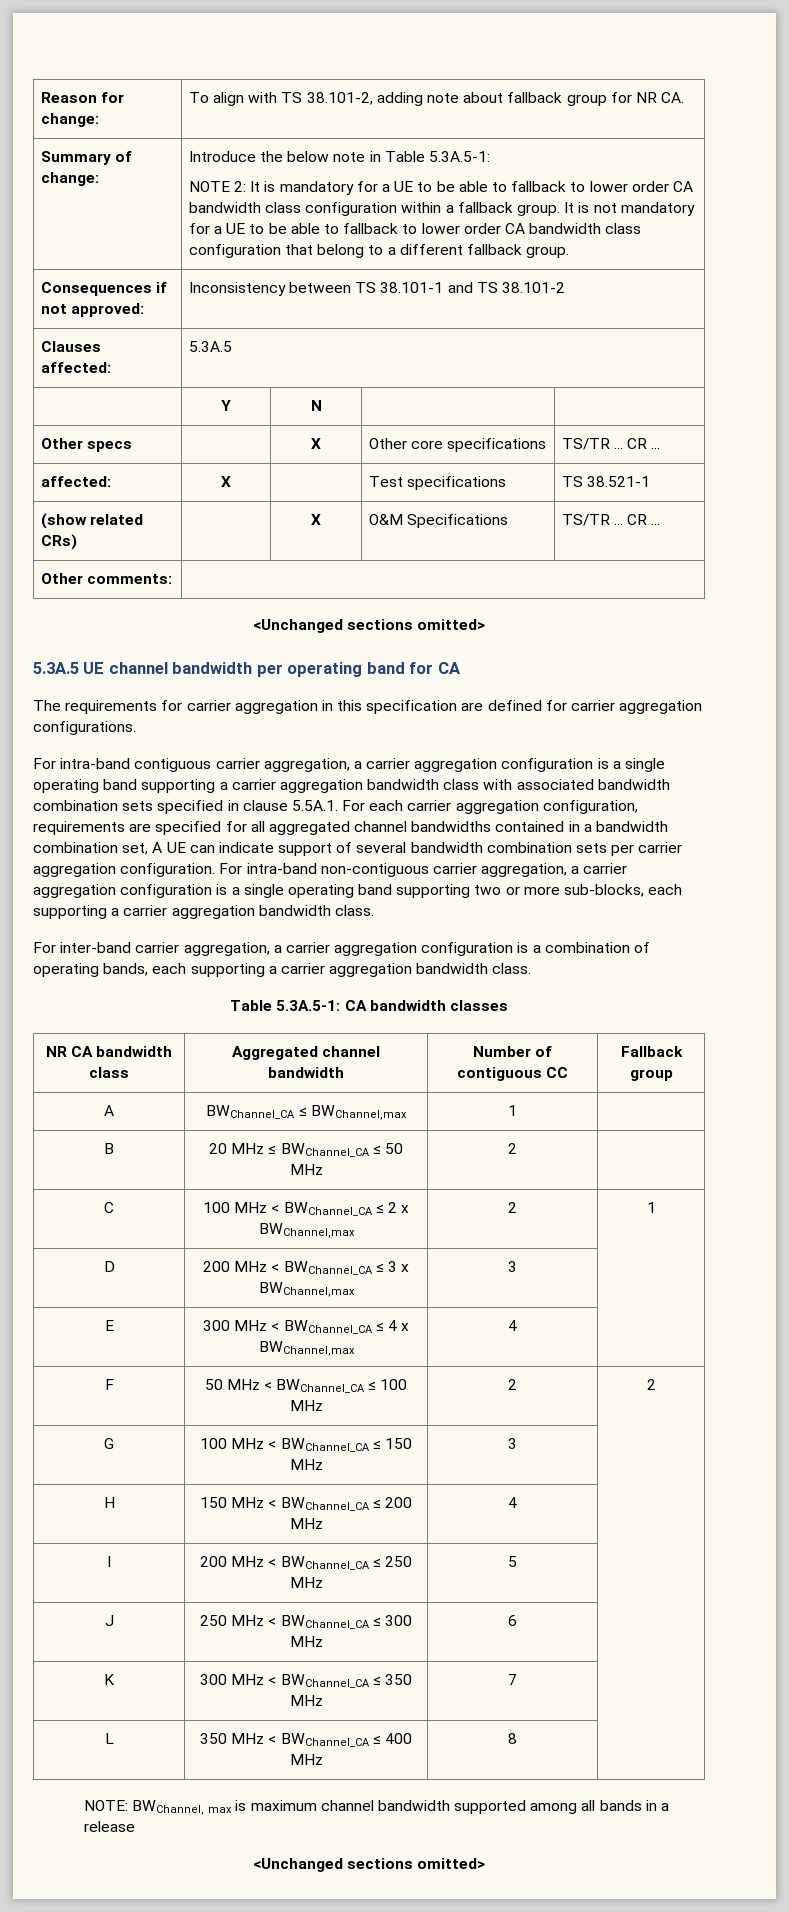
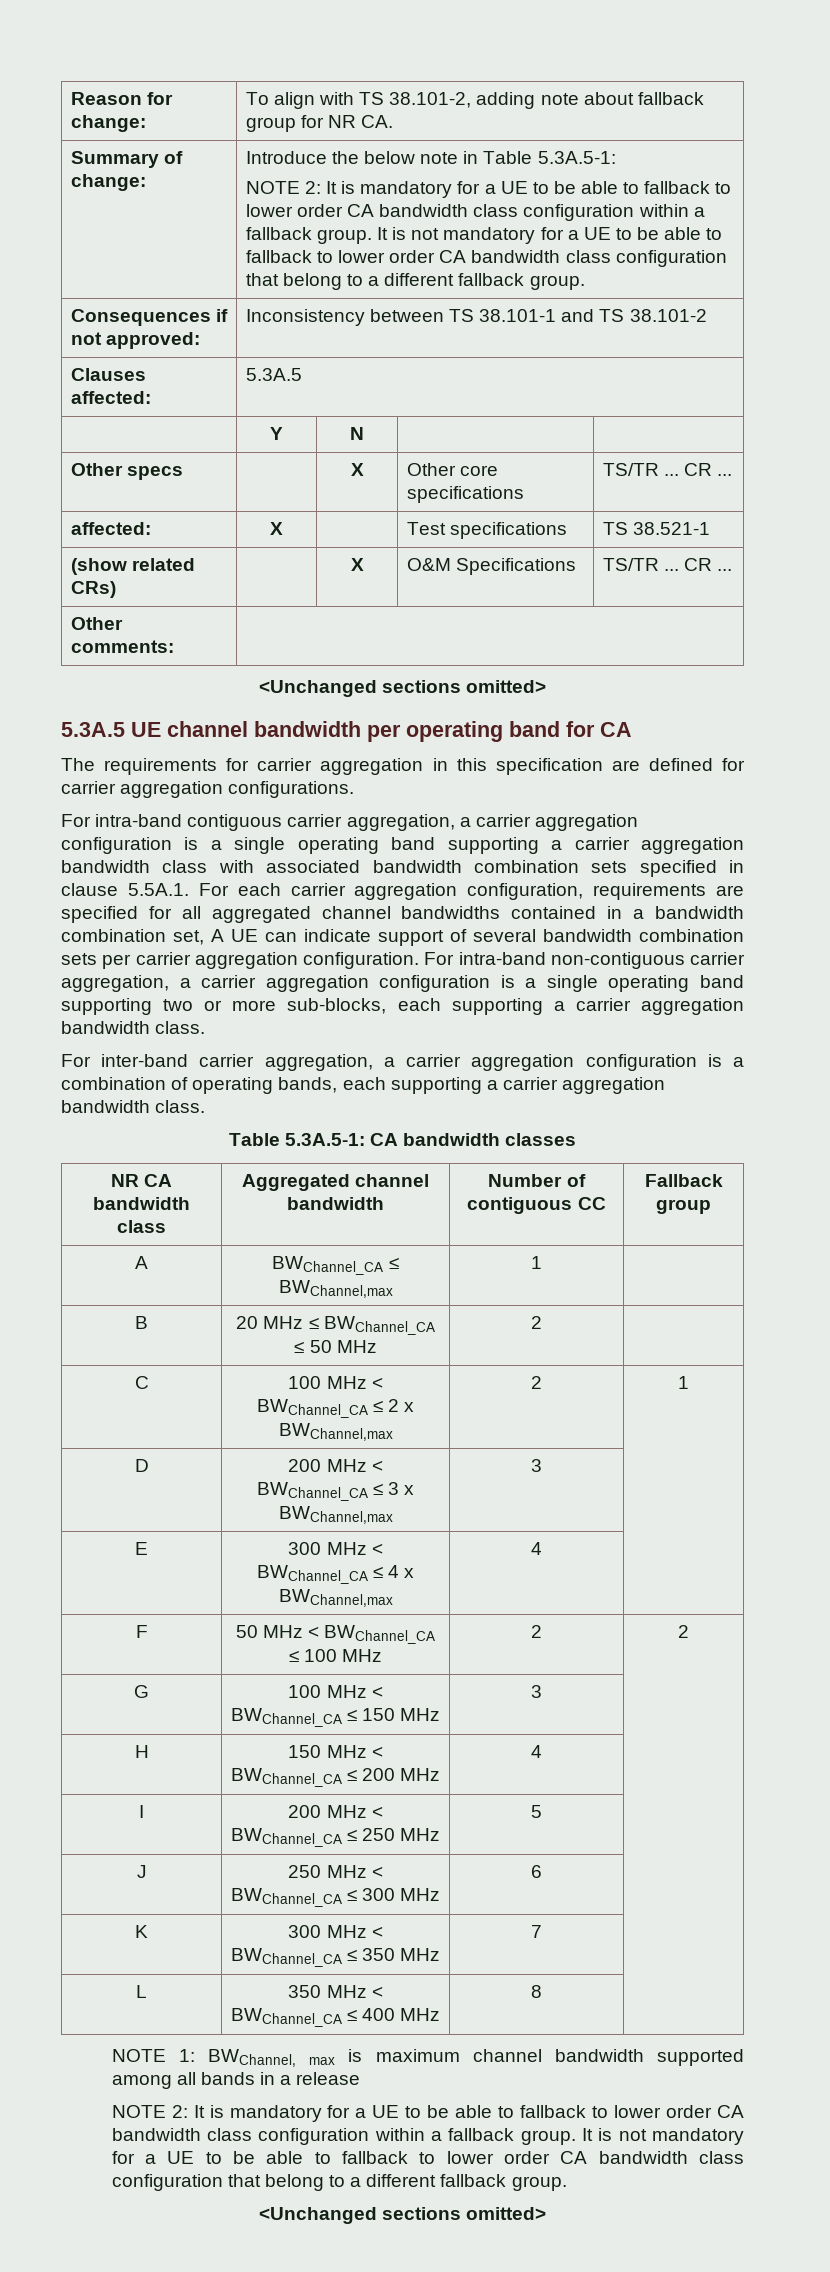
- NOTE: BWChannel, max is maximum channel bandwidth supported among all bands in a release
+ NOTE 1: BWChannel, max is maximum channel bandwidth supported among all bands in a release
+ NOTE 2: It is mandatory for a UE to be able to fallback to lower order CA bandwidth class configuration within a fallback group. It is not mandatory for a UE to be able to fallback to lower order CA bandwidth class configuration that belong to a different fallback group.

